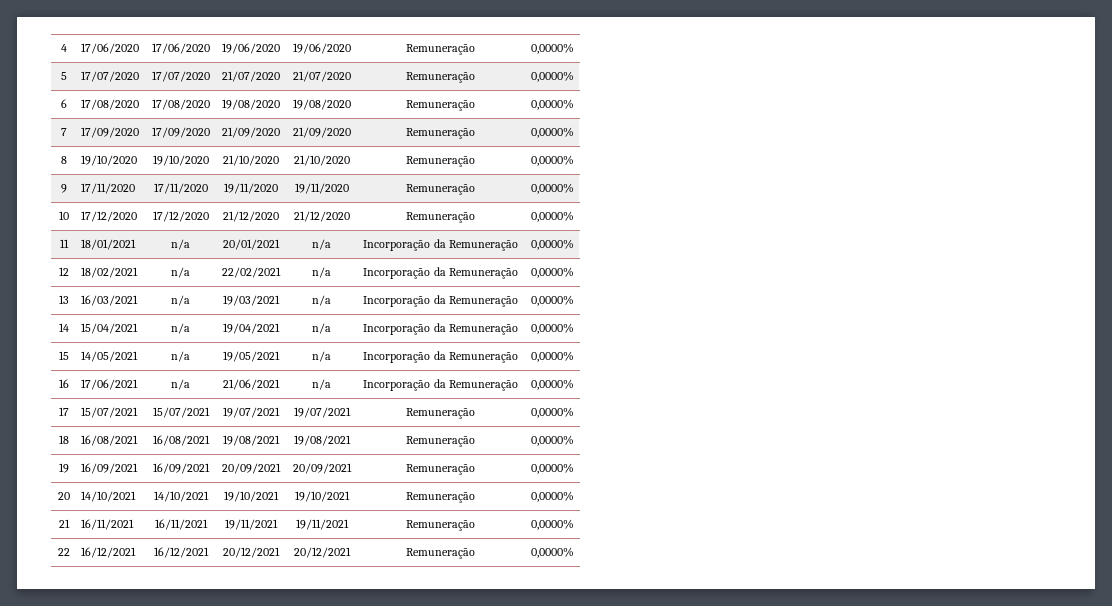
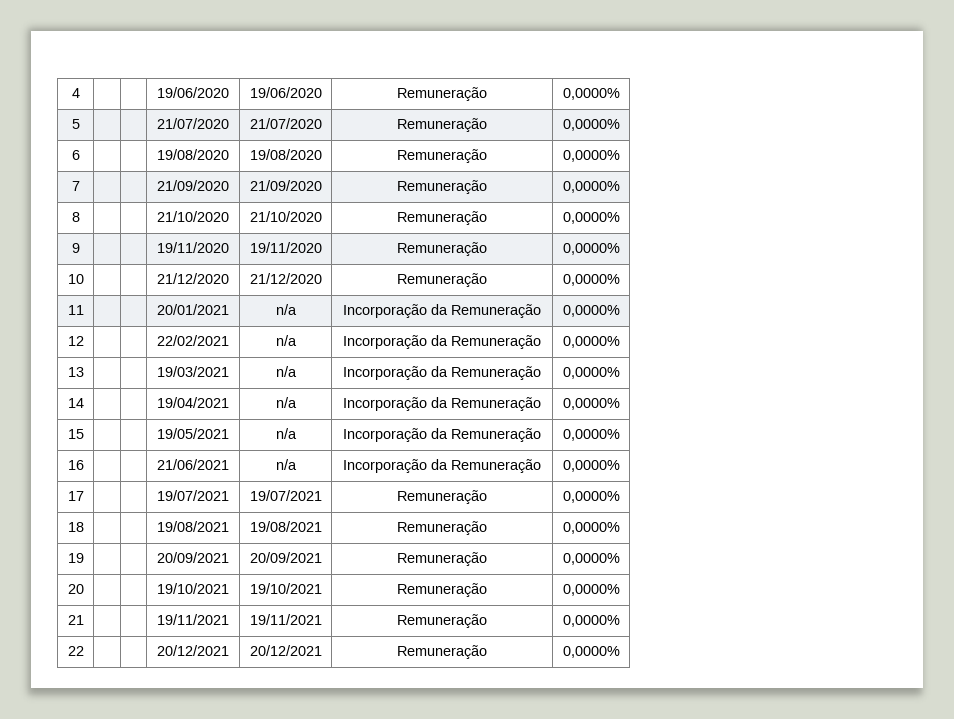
- 4 | 17/06/2020 | 17/06/2020 | 19/06/2020 | 19/06/2020 | Remuneração | 0,0000%
+ 4 | | | 19/06/2020 | 19/06/2020 | Remuneração | 0,0000%
- 5 | 17/07/2020 | 17/07/2020 | 21/07/2020 | 21/07/2020 | Remuneração | 0,0000%
+ 5 | | | 21/07/2020 | 21/07/2020 | Remuneração | 0,0000%
- 6 | 17/08/2020 | 17/08/2020 | 19/08/2020 | 19/08/2020 | Remuneração | 0,0000%
+ 6 | | | 19/08/2020 | 19/08/2020 | Remuneração | 0,0000%
- 7 | 17/09/2020 | 17/09/2020 | 21/09/2020 | 21/09/2020 | Remuneração | 0,0000%
+ 7 | | | 21/09/2020 | 21/09/2020 | Remuneração | 0,0000%
- 8 | 19/10/2020 | 19/10/2020 | 21/10/2020 | 21/10/2020 | Remuneração | 0,0000%
+ 8 | | | 21/10/2020 | 21/10/2020 | Remuneração | 0,0000%
- 9 | 17/11/2020 | 17/11/2020 | 19/11/2020 | 19/11/2020 | Remuneração | 0,0000%
+ 9 | | | 19/11/2020 | 19/11/2020 | Remuneração | 0,0000%
- 10 | 17/12/2020 | 17/12/2020 | 21/12/2020 | 21/12/2020 | Remuneração | 0,0000%
+ 10 | | | 21/12/2020 | 21/12/2020 | Remuneração | 0,0000%
- 11 | 18/01/2021 | n/a | 20/01/2021 | n/a | Incorporação da Remuneração | 0,0000%
+ 11 | | | 20/01/2021 | n/a | Incorporação da Remuneração | 0,0000%
- 12 | 18/02/2021 | n/a | 22/02/2021 | n/a | Incorporação da Remuneração | 0,0000%
+ 12 | | | 22/02/2021 | n/a | Incorporação da Remuneração | 0,0000%
- 13 | 16/03/2021 | n/a | 19/03/2021 | n/a | Incorporação da Remuneração | 0,0000%
+ 13 | | | 19/03/2021 | n/a | Incorporação da Remuneração | 0,0000%
- 14 | 15/04/2021 | n/a | 19/04/2021 | n/a | Incorporação da Remuneração | 0,0000%
+ 14 | | | 19/04/2021 | n/a | Incorporação da Remuneração | 0,0000%
- 15 | 14/05/2021 | n/a | 19/05/2021 | n/a | Incorporação da Remuneração | 0,0000%
+ 15 | | | 19/05/2021 | n/a | Incorporação da Remuneração | 0,0000%
- 16 | 17/06/2021 | n/a | 21/06/2021 | n/a | Incorporação da Remuneração | 0,0000%
+ 16 | | | 21/06/2021 | n/a | Incorporação da Remuneração | 0,0000%
- 17 | 15/07/2021 | 15/07/2021 | 19/07/2021 | 19/07/2021 | Remuneração | 0,0000%
+ 17 | | | 19/07/2021 | 19/07/2021 | Remuneração | 0,0000%
- 18 | 16/08/2021 | 16/08/2021 | 19/08/2021 | 19/08/2021 | Remuneração | 0,0000%
+ 18 | | | 19/08/2021 | 19/08/2021 | Remuneração | 0,0000%
- 19 | 16/09/2021 | 16/09/2021 | 20/09/2021 | 20/09/2021 | Remuneração | 0,0000%
+ 19 | | | 20/09/2021 | 20/09/2021 | Remuneração | 0,0000%
- 20 | 14/10/2021 | 14/10/2021 | 19/10/2021 | 19/10/2021 | Remuneração | 0,0000%
+ 20 | | | 19/10/2021 | 19/10/2021 | Remuneração | 0,0000%
- 21 | 16/11/2021 | 16/11/2021 | 19/11/2021 | 19/11/2021 | Remuneração | 0,0000%
+ 21 | | | 19/11/2021 | 19/11/2021 | Remuneração | 0,0000%
- 22 | 16/12/2021 | 16/12/2021 | 20/12/2021 | 20/12/2021 | Remuneração | 0,0000%
+ 22 | | | 20/12/2021 | 20/12/2021 | Remuneração | 0,0000%

